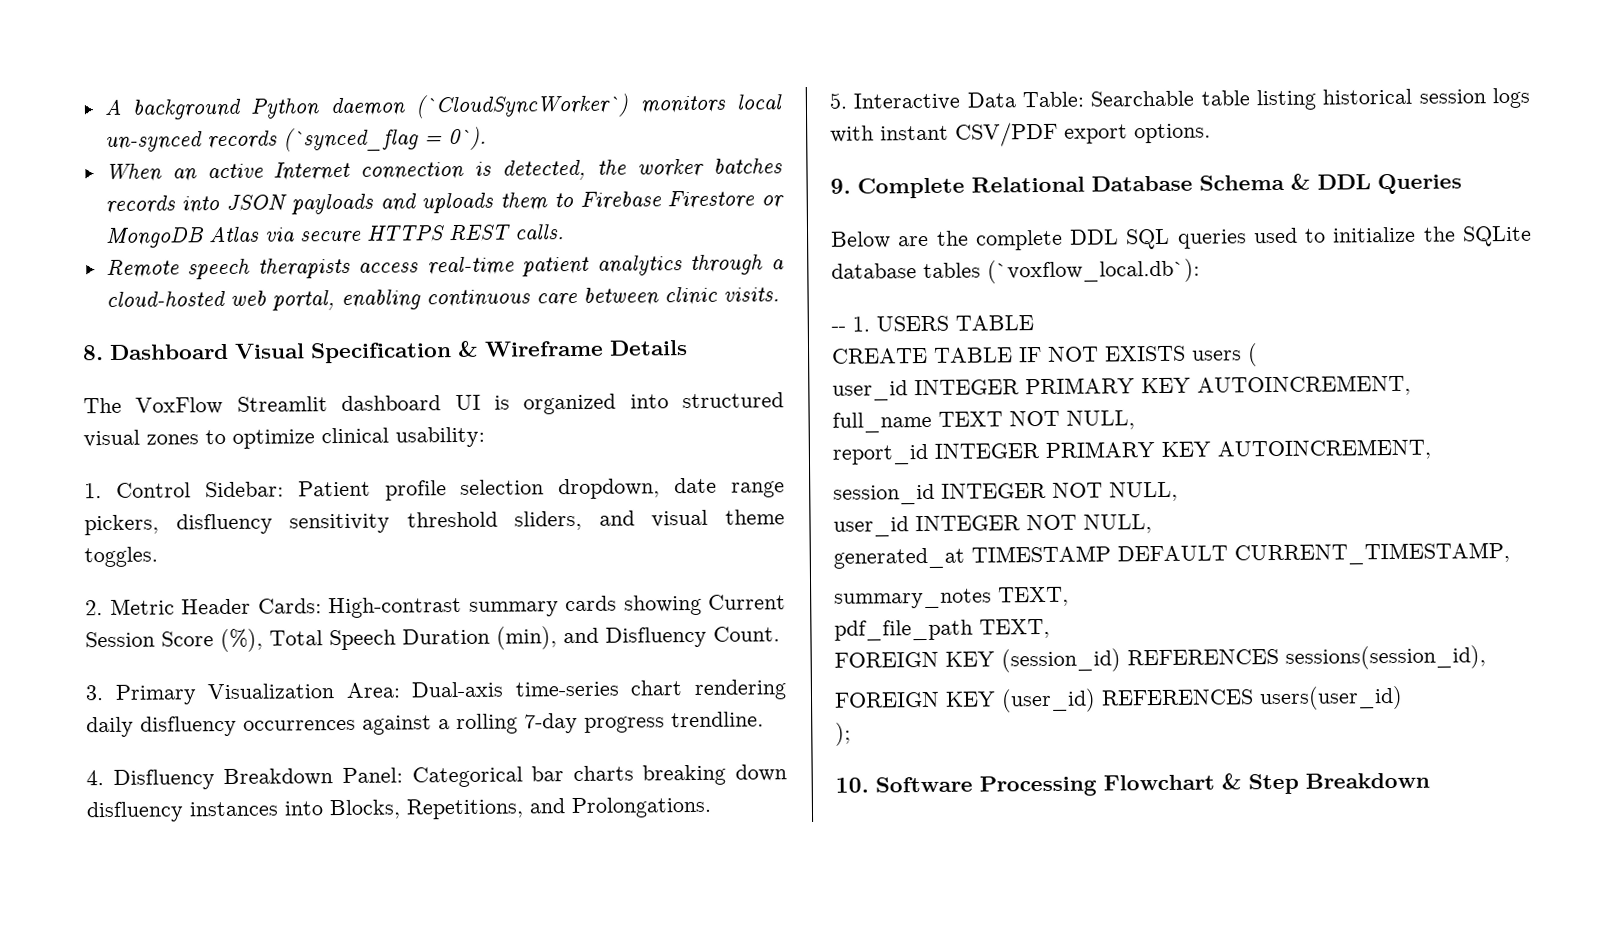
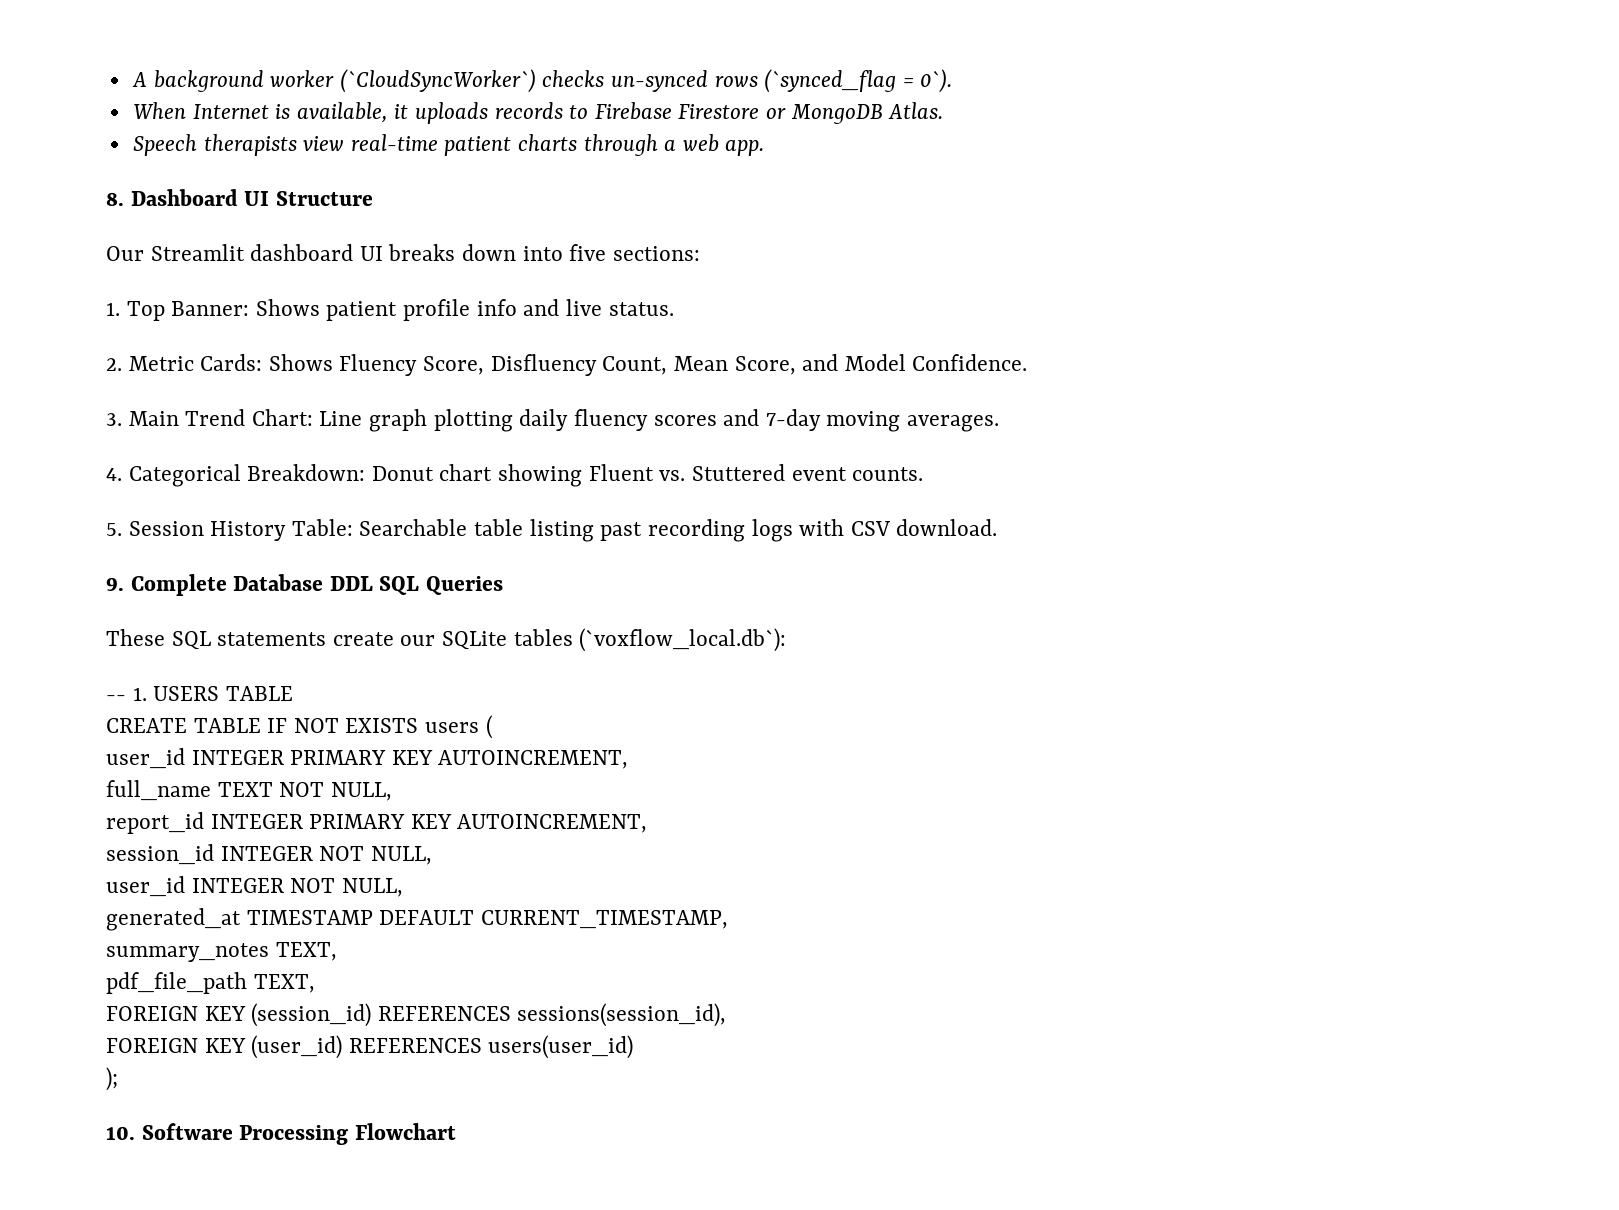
- A background Python daemon (`CloudSyncWorker`) monitors local un-synced records (`synced_flag = 0`).
- When an active Internet connection is detected, the worker batches records into JSON payloads and uploads them to Firebase Firestore or MongoDB Atlas via secure HTTPS REST calls.
- Remote speech therapists access real-time patient analytics through a cloud-hosted web portal, enabling continuous care between clinic visits.
- 8. Dashboard Visual Specification & Wireframe Details
- The VoxFlow Streamlit dashboard UI is organized into structured visual zones to optimize clinical usability:
- 1. Control Sidebar: Patient profile selection dropdown, date range pickers, disfluency sensitivity threshold sliders, and visual theme toggles.
- 2. Metric Header Cards: High-contrast summary cards showing Current Session Score (%), Total Speech Duration (min), and Disfluency Count.
- 3. Primary Visualization Area: Dual-axis time-series chart rendering daily disfluency occurrences against a rolling 7-day progress trendline.
- 4. Disfluency Breakdown Panel: Categorical bar charts breaking down disfluency instances into Blocks, Repetitions, and Prolongations.
+ A background worker (`CloudSyncWorker`) checks un-synced rows (`synced_flag = 0`).
+ When Internet is available, it uploads records to Firebase Firestore or MongoDB Atlas.
+ Speech therapists view real-time patient charts through a web app.
+ 8. Dashboard UI Structure
+ Our Streamlit dashboard UI breaks down into five sections:
+ 1. Top Banner: Shows patient profile info and live status.
+ 2. Metric Cards: Shows Fluency Score, Disfluency Count, Mean Score, and Model Confidence.
+ 3. Main Trend Chart: Line graph plotting daily fluency scores and 7-day moving averages.
+ 4. Categorical Breakdown: Donut chart showing Fluent vs. Stuttered event counts.
- 5. Interactive Data Table: Searchable table listing historical session logs with instant CSV/PDF export options.
- 9. Complete Relational Database Schema & DDL Queries
- Below are the complete DDL SQL queries used to initialize the SQLite database tables (`voxflow_local.db`):
+ 5. Session History Table: Searchable table listing past recording logs with CSV download.
+ 9. Complete Database DDL SQL Queries
+ These SQL statements create our SQLite tables (`voxflow_local.db`):
- 10. Software Processing Flowchart & Step Breakdown
+ 10. Software Processing Flowchart

